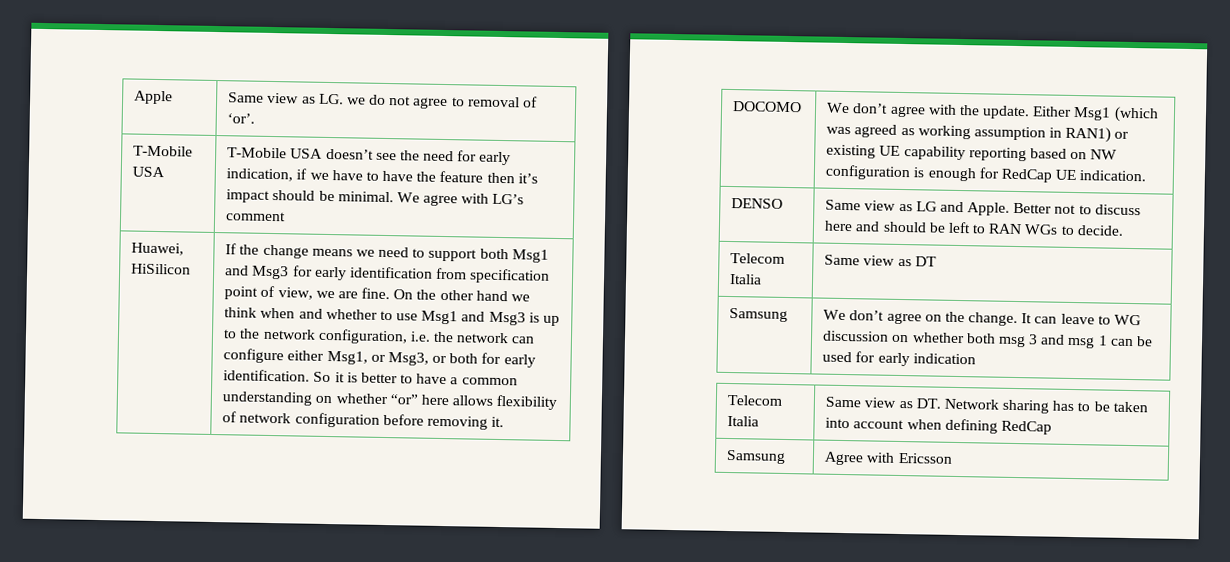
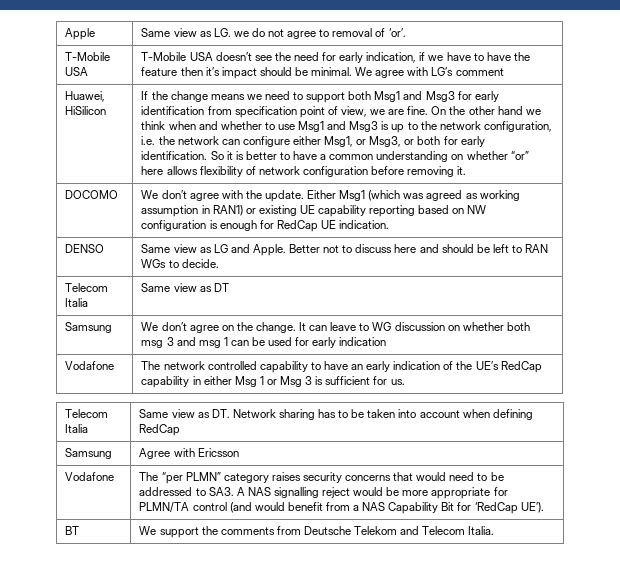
+ Vodafone | The network controlled capability to have an early indication of the UE’s RedCap capability in either Msg 1 or Msg 3 is sufficient for us.
+ Vodafone | The “per PLMN” category raises security concerns that would need to be addressed to SA3. A NAS signalling reject would be more appropriate for PLMN/TA control (and would benefit from a NAS Capability Bit for ‘RedCap UE’).
+ BT | We support the comments from Deutsche Telekom and Telecom Italia.

